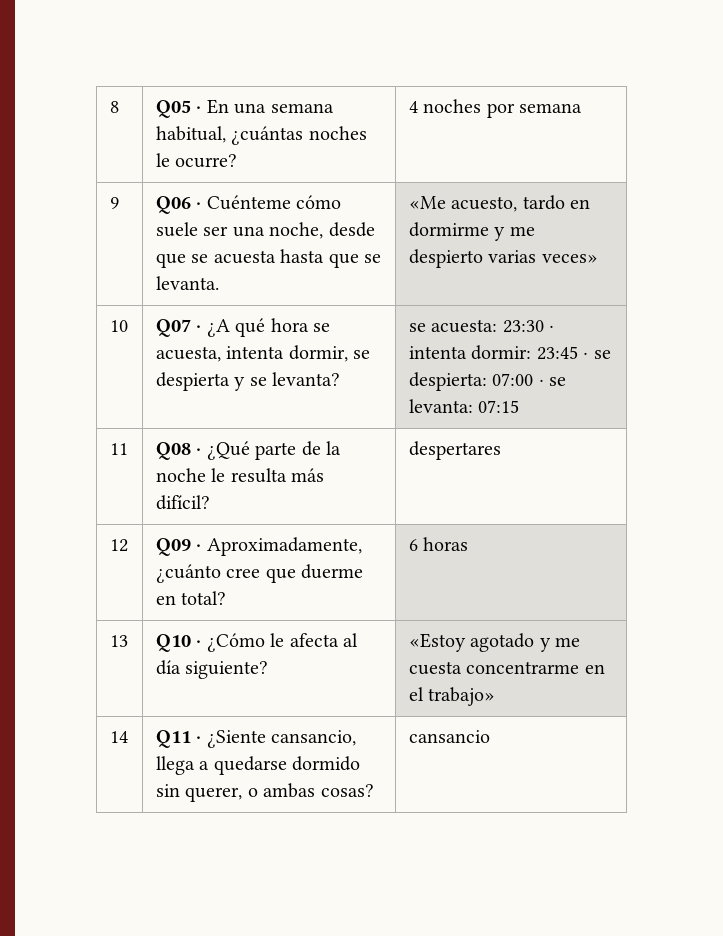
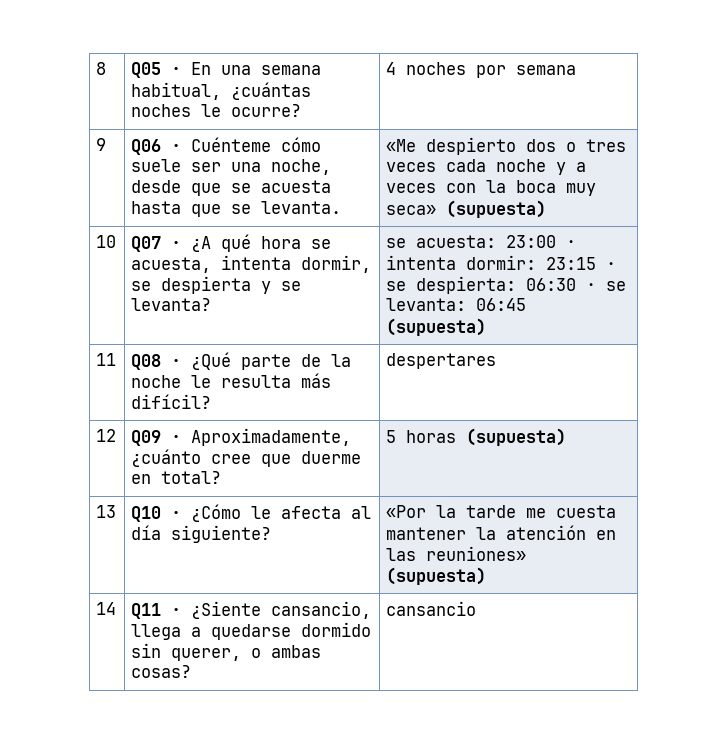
- 9 | Q06 · Cuénteme cómo suele ser una noche, desde que se acuesta hasta que se levanta. | «Me acuesto, tardo en dormirme y me despierto varias veces»
+ 9 | Q06 · Cuénteme cómo suele ser una noche, desde que se acuesta hasta que se levanta. | «Me despierto dos o tres veces cada noche y a veces con la boca muy seca» (supuesta)
- 10 | Q07 · ¿A qué hora se acuesta, intenta dormir, se despierta y se levanta? | se acuesta: 23:30 · intenta dormir: 23:45 · se despierta: 07:00 · se levanta: 07:15
+ 10 | Q07 · ¿A qué hora se acuesta, intenta dormir, se despierta y se levanta? | se acuesta: 23:00 · intenta dormir: 23:15 · se despierta: 06:30 · se levanta: 06:45 (supuesta)
- 12 | Q09 · Aproximadamente, ¿cuánto cree que duerme en total? | 6 horas
+ 12 | Q09 · Aproximadamente, ¿cuánto cree que duerme en total? | 5 horas (supuesta)
- 13 | Q10 · ¿Cómo le afecta al día siguiente? | «Estoy agotado y me cuesta concentrarme en el trabajo»
+ 13 | Q10 · ¿Cómo le afecta al día siguiente? | «Por la tarde me cuesta mantener la atención en las reuniones» (supuesta)

